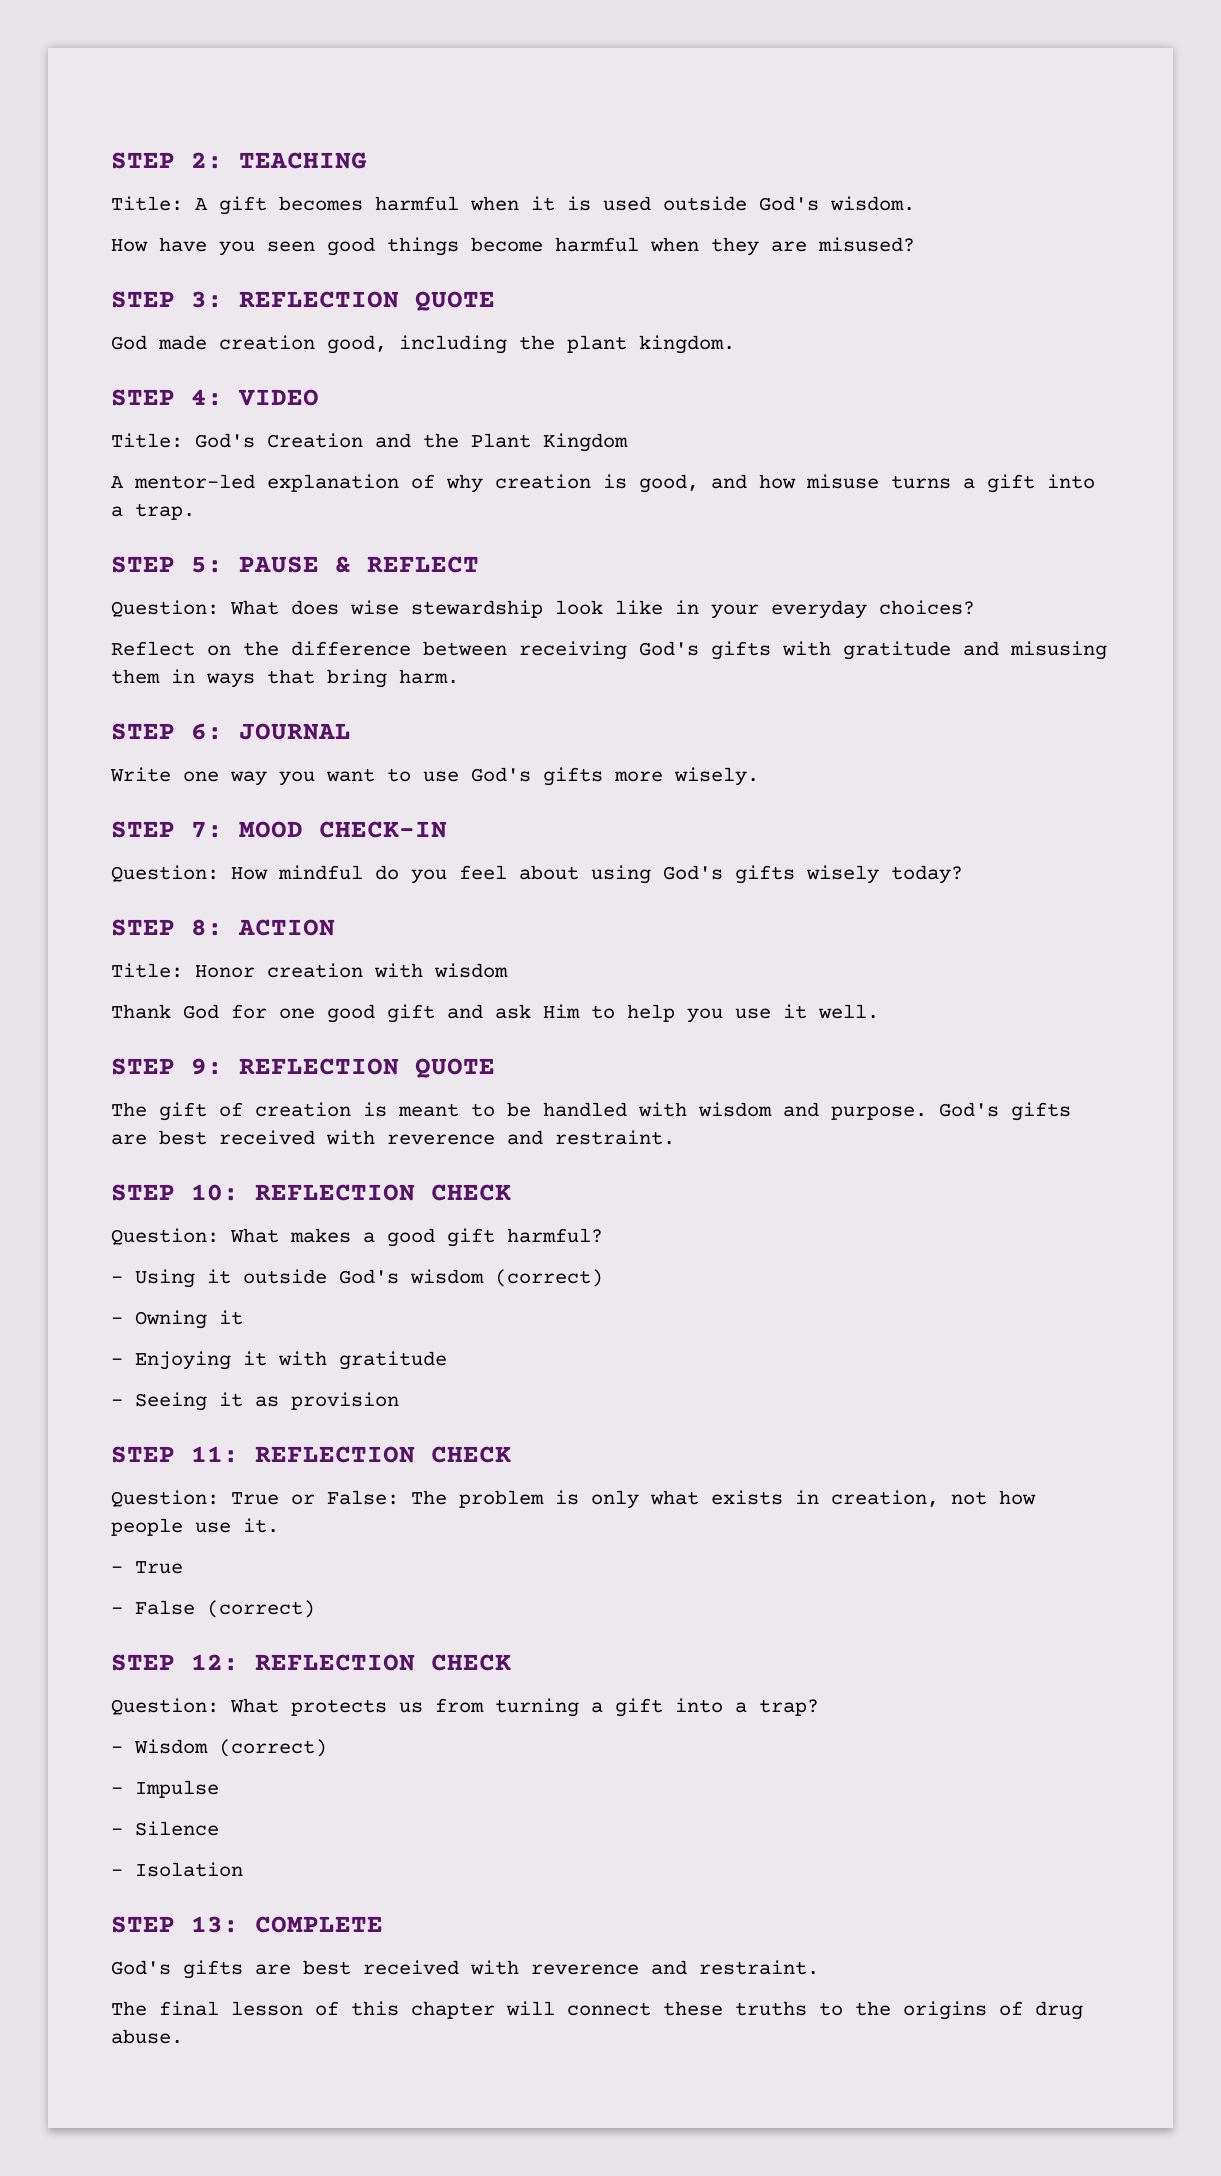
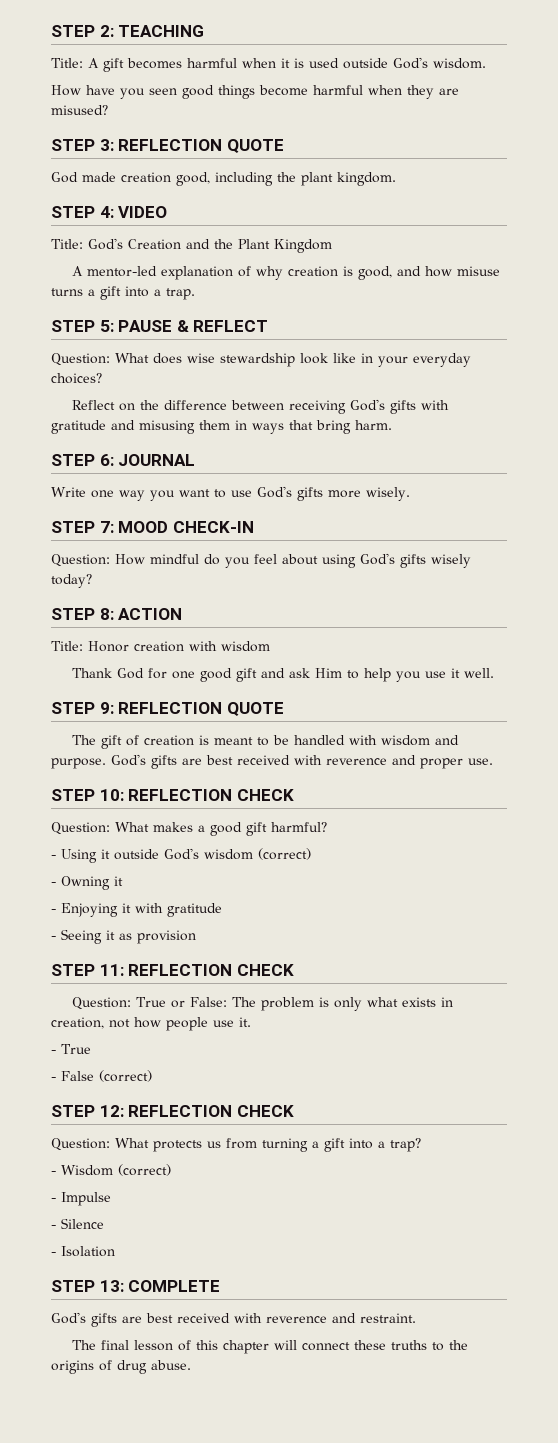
- The gift of creation is meant to be handled with wisdom and purpose. God's gifts are best received with reverence and restraint.
+ The gift of creation is meant to be handled with wisdom and purpose. God's gifts are best received with reverence and proper use.

